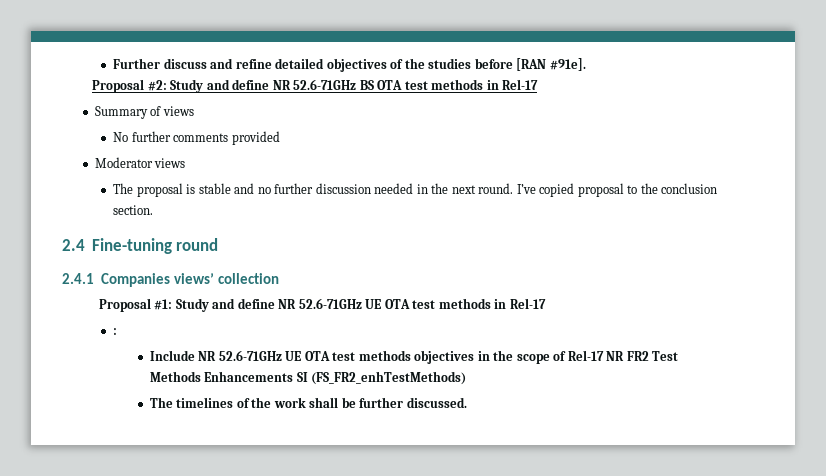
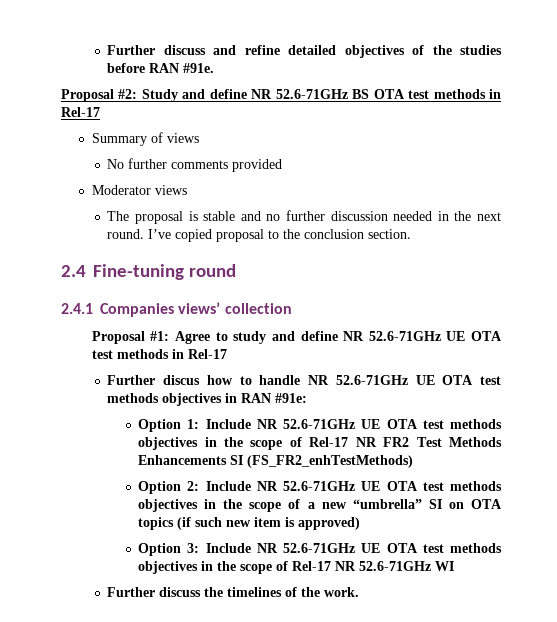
- Further discuss and refine detailed objectives of the studies before [RAN #91e].
+ Further discuss and refine detailed objectives of the studies before RAN #91e.
- Proposal #1: Study and define NR 52.6-71GHz UE OTA test methods in Rel-17
+ Proposal #1: Agree to study and define NR 52.6-71GHz UE OTA test methods in Rel-17
- :
- Include NR 52.6-71GHz UE OTA test methods objectives in the scope of Rel-17 NR FR2 Test Methods Enhancements SI (FS_FR2_enhTestMethods)
+ Further discus how to handle NR 52.6-71GHz UE OTA test methods objectives in RAN #91e:
+ Option 1: Include NR 52.6-71GHz UE OTA test methods objectives in the scope of Rel-17 NR FR2 Test Methods Enhancements SI (FS_FR2_enhTestMethods)
- The timelines of the work shall be further discussed.
+ Option 2: Include NR 52.6-71GHz UE OTA test methods objectives in the scope of a new “umbrella” SI on OTA topics (if such new item is approved)
+ Option 3: Include NR 52.6-71GHz UE OTA test methods objectives in the scope of Rel-17 NR 52.6-71GHz WI
+ Further discuss the timelines of the work.

